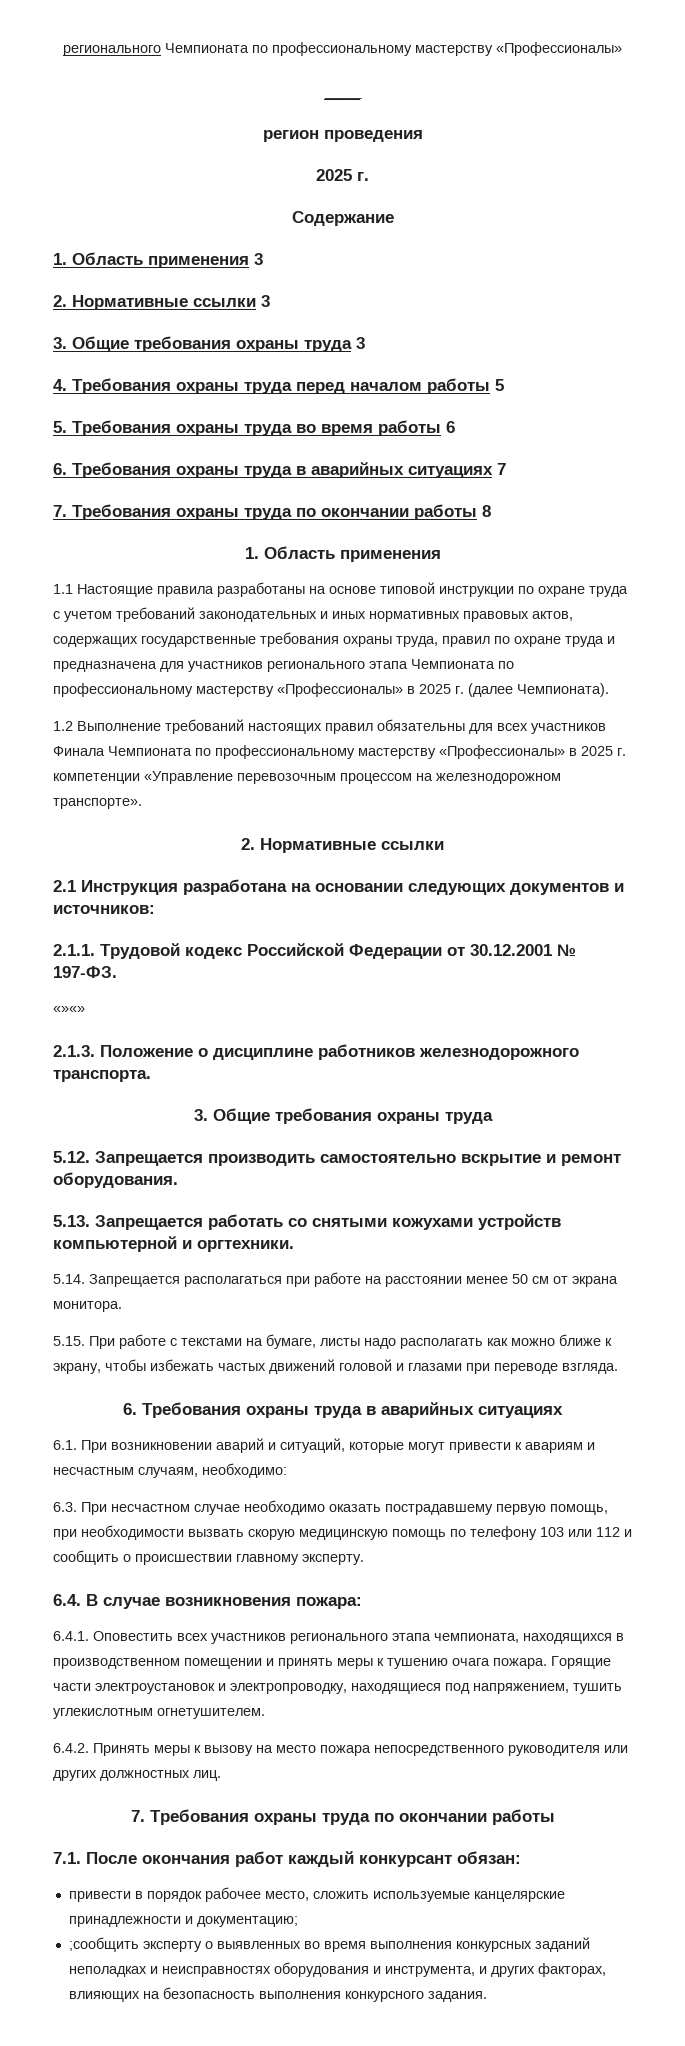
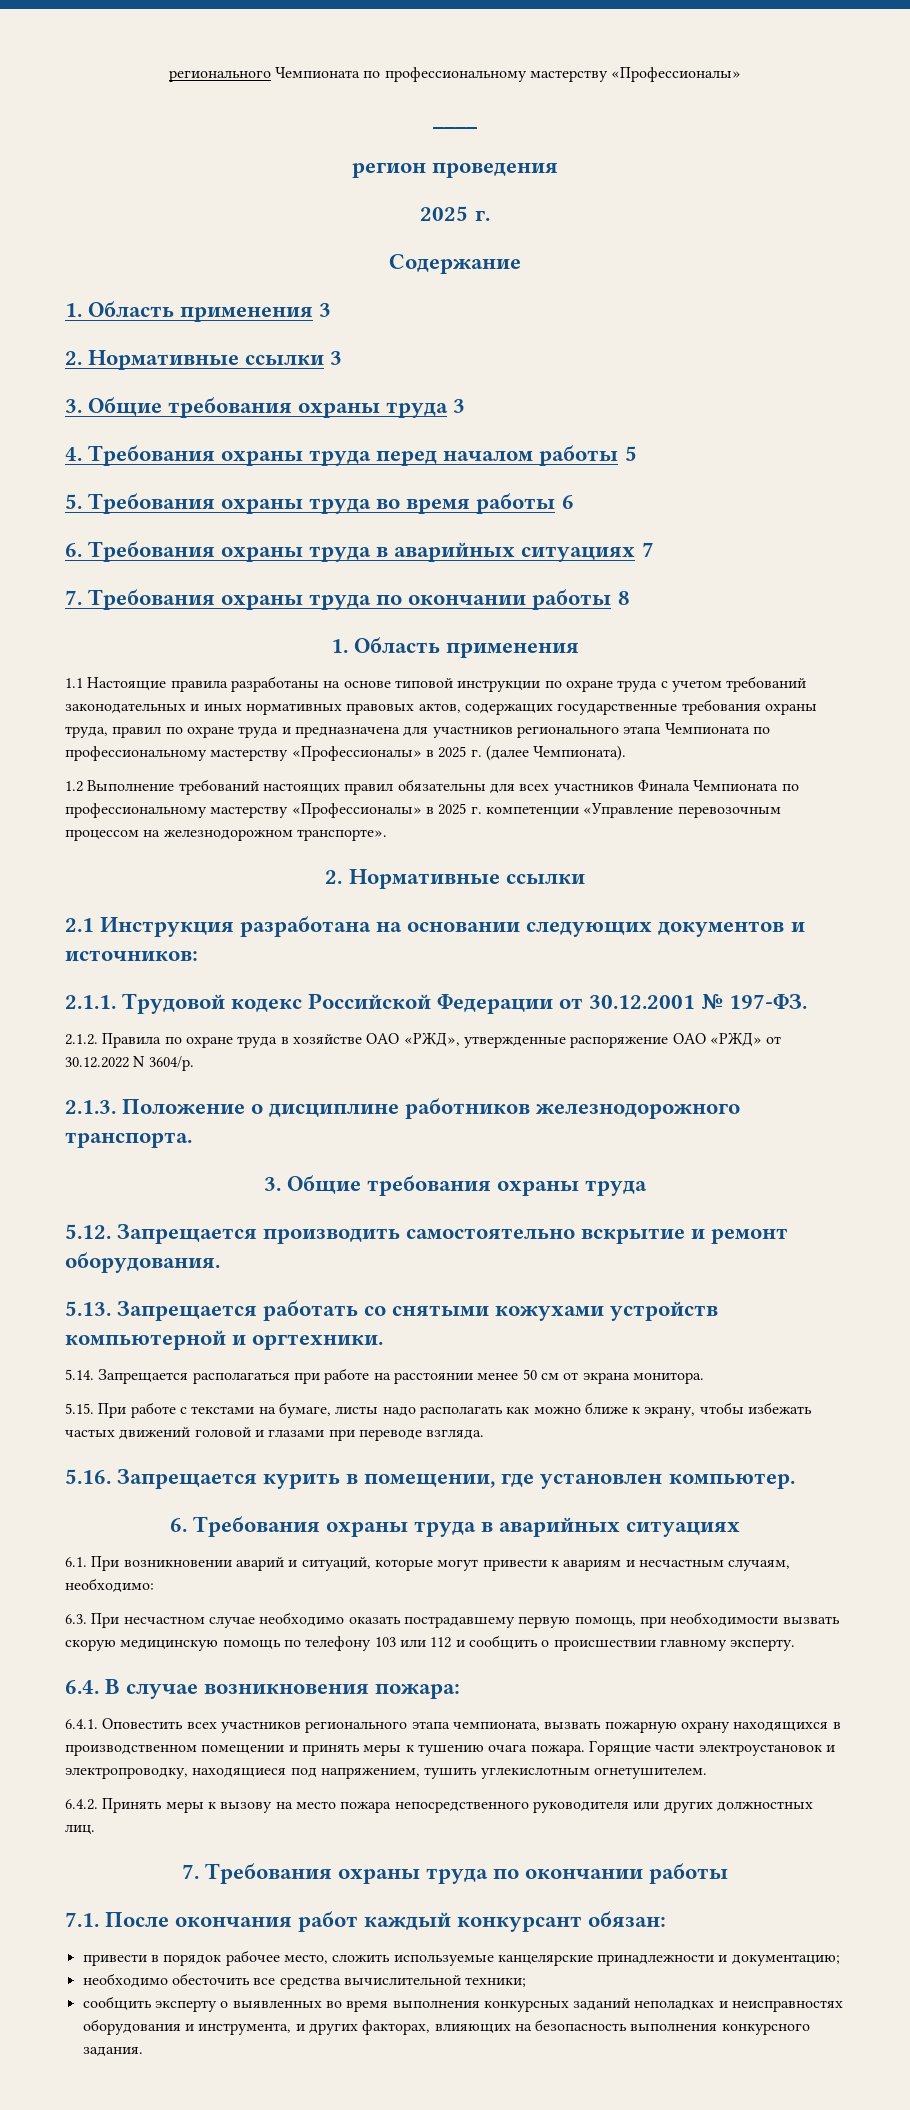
- «»«»
+ 2.1.2. Правила по охране труда в хозяйстве ОАО «РЖД», утвержденные распоряжение ОАО «РЖД» от 30.12.2022 N 3604/р.
+ 5.16. Запрещается курить в помещении, где установлен компьютер.
- 6.4.1. Оповестить всех участников регионального этапа чемпионата, находящихся в производственном помещении и принять меры к тушению очага пожара.
+ 6.4.1. Оповестить всех участников регионального этапа чемпионата, вызвать пожарную охрану находящихся в производственном помещении и принять меры к тушению очага пожара.
- ;сообщить эксперту о выявленных во время выполнения конкурсных заданий неполадках и неисправностях оборудования и инструмента, и других факторах, влияющих на безопасность выполнения конкурсного задания.
+ необходимо обесточить все средства вычислительной техники;
+ сообщить эксперту о выявленных во время выполнения конкурсных заданий неполадках и неисправностях оборудования и инструмента, и других факторах, влияющих на безопасность выполнения конкурсного задания.

